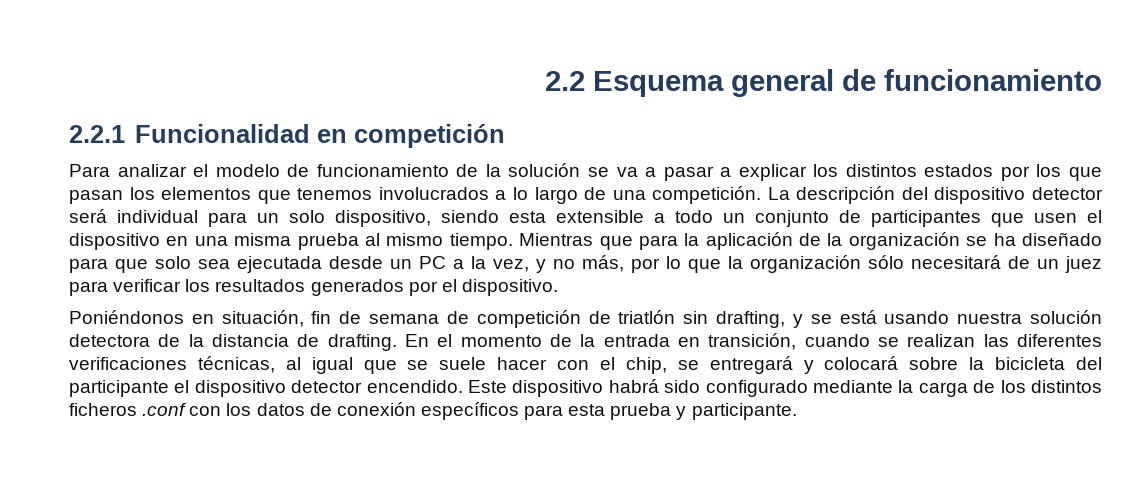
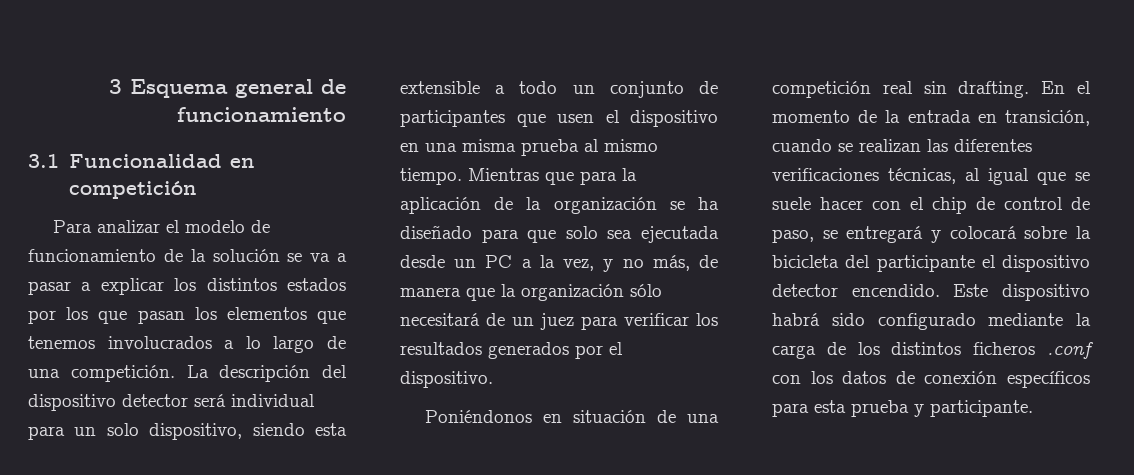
- 2.2 Esquema general de funcionamiento
+ 3 Esquema general de funcionamiento
- 2.2.1 Funcionalidad en competición
+ 3.1 Funcionalidad en competición
- Mientras que para la aplicación de la organización se ha diseñado para que solo sea ejecutada desde un PC a la vez, y no más, por lo que la organización sólo necesitará de un juez para verificar los resultados generados por el dispositivo.
+ Mientras que para la aplicación de la organización se ha diseñado para que solo sea ejecutada desde un PC a la vez, y no más, de manera que la organización sólo necesitará de un juez para verificar los resultados generados por el dispositivo.
- Poniéndonos en situación, fin de semana de competición de triatlón sin drafting, y se está usando nuestra solución detectora de la distancia de drafting.
+ Poniéndonos en situación de una competición real sin drafting.
- En el momento de la entrada en transición, cuando se realizan las diferentes verificaciones técnicas, al igual que se suele hacer con el chip, se entregará y colocará sobre la bicicleta del participante el dispositivo detector encendido.
+ En el momento de la entrada en transición, cuando se realizan las diferentes verificaciones técnicas, al igual que se suele hacer con el chip de control de paso, se entregará y colocará sobre la bicicleta del participante el dispositivo detector encendido.

